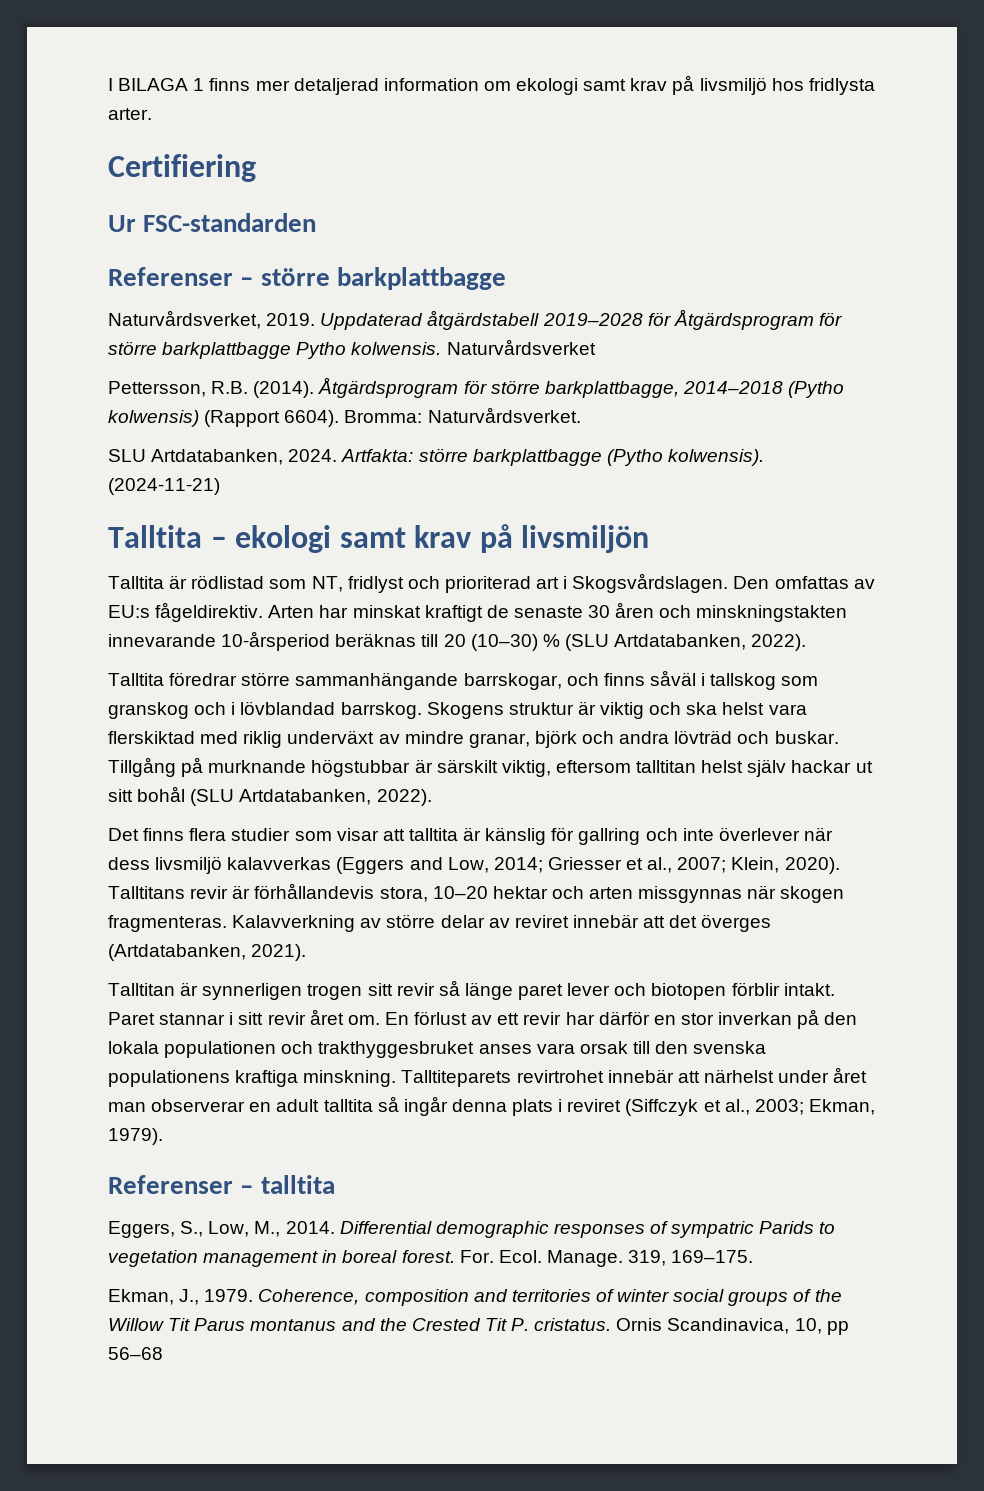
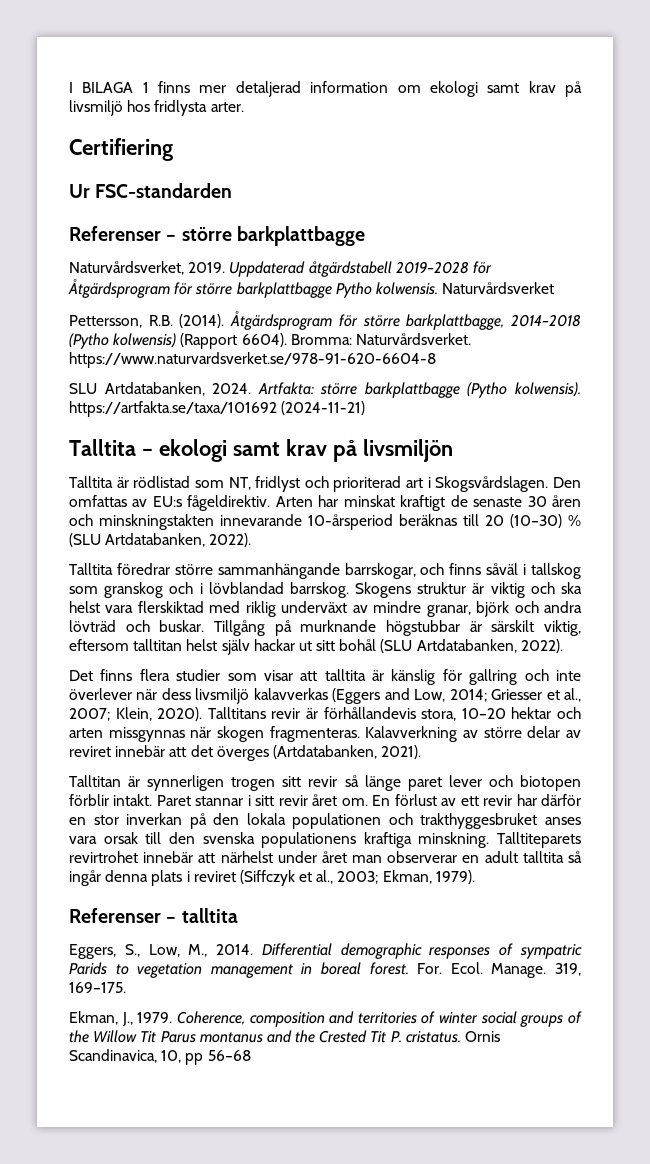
- Bromma: Naturvårdsverket.
+ Bromma: Naturvårdsverket. https://www.naturvardsverket.se/978-91-620-6604-8
- Artfakta: större barkplattbagge (Pytho kolwensis). (2024-11-21)
+ Artfakta: större barkplattbagge (Pytho kolwensis). https://artfakta.se/taxa/101692 (2024-11-21)

